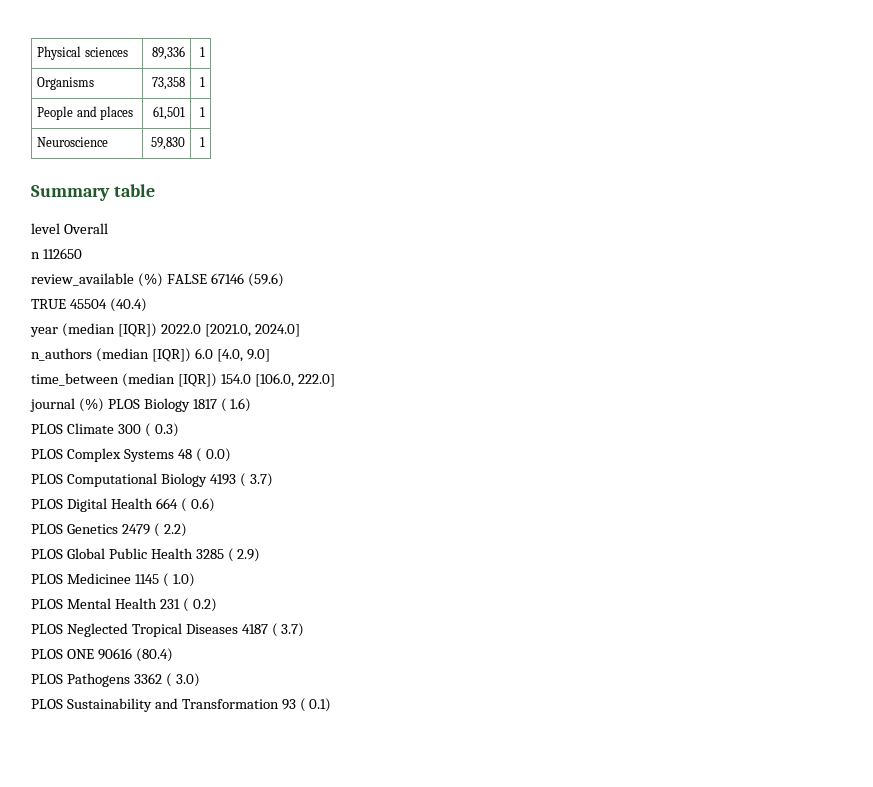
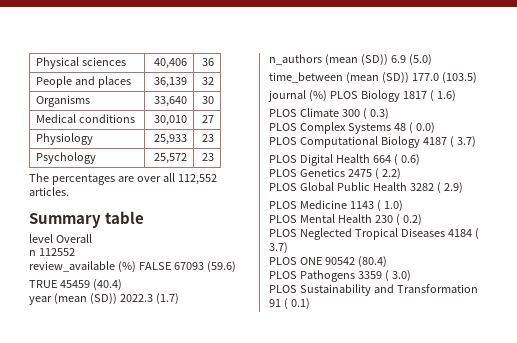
- Physical sciences | 89,336 | 1
- Organisms | 73,358 | 1
- People and places | 61,501 | 1
- Neuroscience | 59,830 | 1
+ Physical sciences | 40,406 | 36
+ People and places | 36,139 | 32
+ Organisms | 33,640 | 30
+ Medical conditions | 30,010 | 27
+ Physiology | 25,933 | 23
+ Psychology | 25,572 | 23
+ The percentages are over all 112,552 articles.
- n 112650
+ n 112552
- review_available (%) FALSE 67146 (59.6)
+ review_available (%) FALSE 67093 (59.6)
- TRUE 45504 (40.4)
+ TRUE 45459 (40.4)
- year (median [IQR]) 2022.0 [2021.0, 2024.0]
- n_authors (median [IQR]) 6.0 [4.0, 9.0]
- time_between (median [IQR]) 154.0 [106.0, 222.0]
+ year (mean (SD)) 2022.3 (1.7)
+ n_authors (mean (SD)) 6.9 (5.0)
+ time_between (mean (SD)) 177.0 (103.5)
- PLOS Computational Biology 4193 ( 3.7)
+ PLOS Computational Biology 4187 ( 3.7)
- PLOS Genetics 2479 ( 2.2)
+ PLOS Genetics 2475 ( 2.2)
- PLOS Global Public Health 3285 ( 2.9)
+ PLOS Global Public Health 3282 ( 2.9)
- PLOS Medicinee 1145 ( 1.0)
+ PLOS Medicine 1143 ( 1.0)
- PLOS Mental Health 231 ( 0.2)
+ PLOS Mental Health 230 ( 0.2)
- PLOS Neglected Tropical Diseases 4187 ( 3.7)
+ PLOS Neglected Tropical Diseases 4184 ( 3.7)
- PLOS ONE 90616 (80.4)
+ PLOS ONE 90542 (80.4)
- PLOS Pathogens 3362 ( 3.0)
+ PLOS Pathogens 3359 ( 3.0)
- PLOS Sustainability and Transformation 93 ( 0.1)
+ PLOS Sustainability and Transformation 91 ( 0.1)

